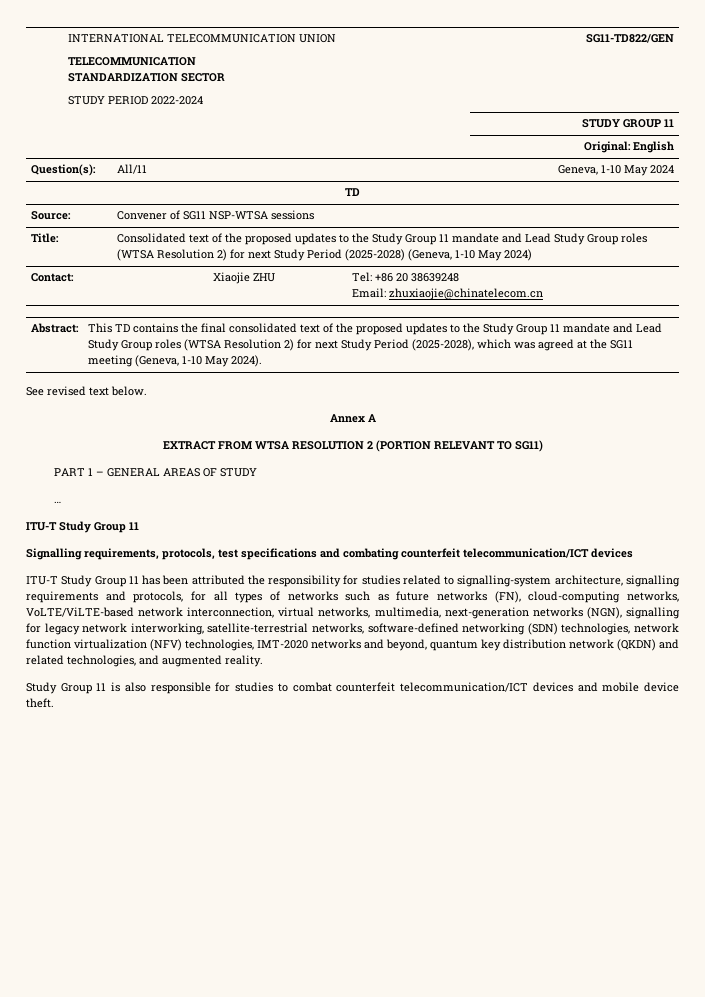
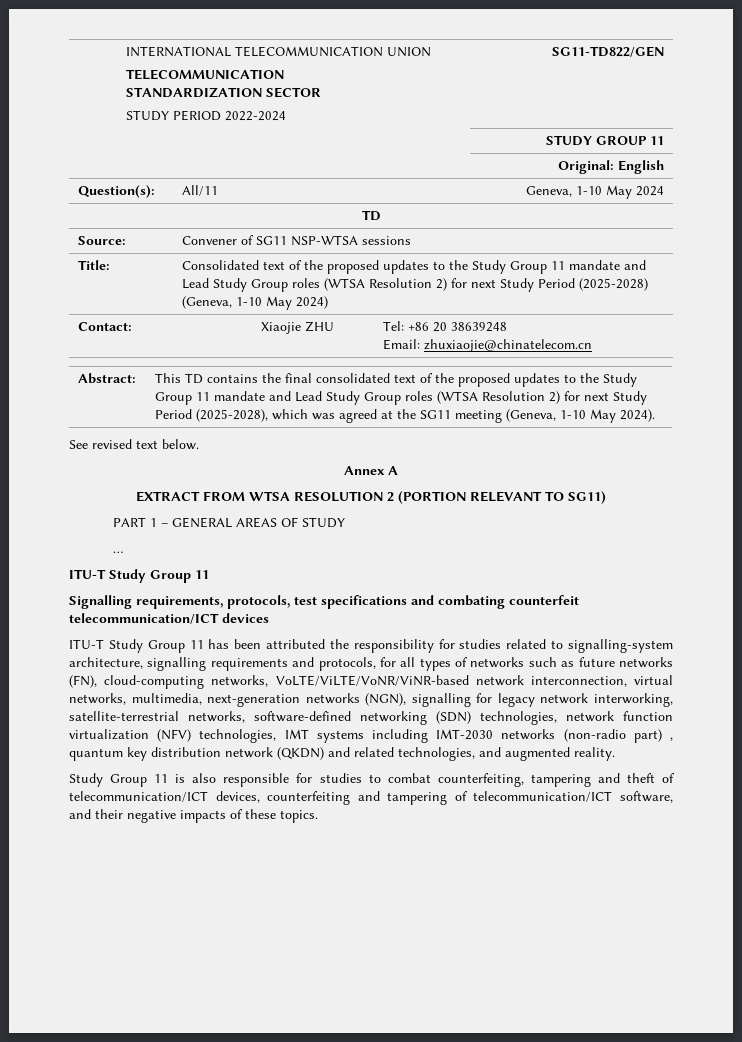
- ITU-T Study Group 11 has been attributed the responsibility for studies related to signalling-system architecture, signalling requirements and protocols, for all types of networks such as future networks (FN), cloud-computing networks, VoLTE/ViLTE-based network interconnection, virtual networks, multimedia, next-generation networks (NGN), signalling for legacy network interworking, satellite-terrestrial networks, software-defined networking (SDN) technologies, network function virtualization (NFV) technologies, IMT-2020 networks and beyond, quantum key distribution network (QKDN) and related technologies, and augmented reality.
+ ITU-T Study Group 11 has been attributed the responsibility for studies related to signalling-system architecture, signalling requirements and protocols, for all types of networks such as future networks (FN), cloud-computing networks, VoLTE/ViLTE/VoNR/ViNR-based network interconnection, virtual networks, multimedia, next-generation networks (NGN), signalling for legacy network interworking, satellite-terrestrial networks, software-defined networking (SDN) technologies, network function virtualization (NFV) technologies, IMT systems including IMT-2030 networks (non-radio part) , quantum key distribution network (QKDN) and related technologies, and augmented reality.
- Study Group 11 is also responsible for studies to combat counterfeit telecommunication/ICT devices and mobile device theft.
+ Study Group 11 is also responsible for studies to combat counterfeiting, tampering and theft of telecommunication/ICT devices, counterfeiting and tampering of telecommunication/ICT software, and their negative impacts of these topics.

